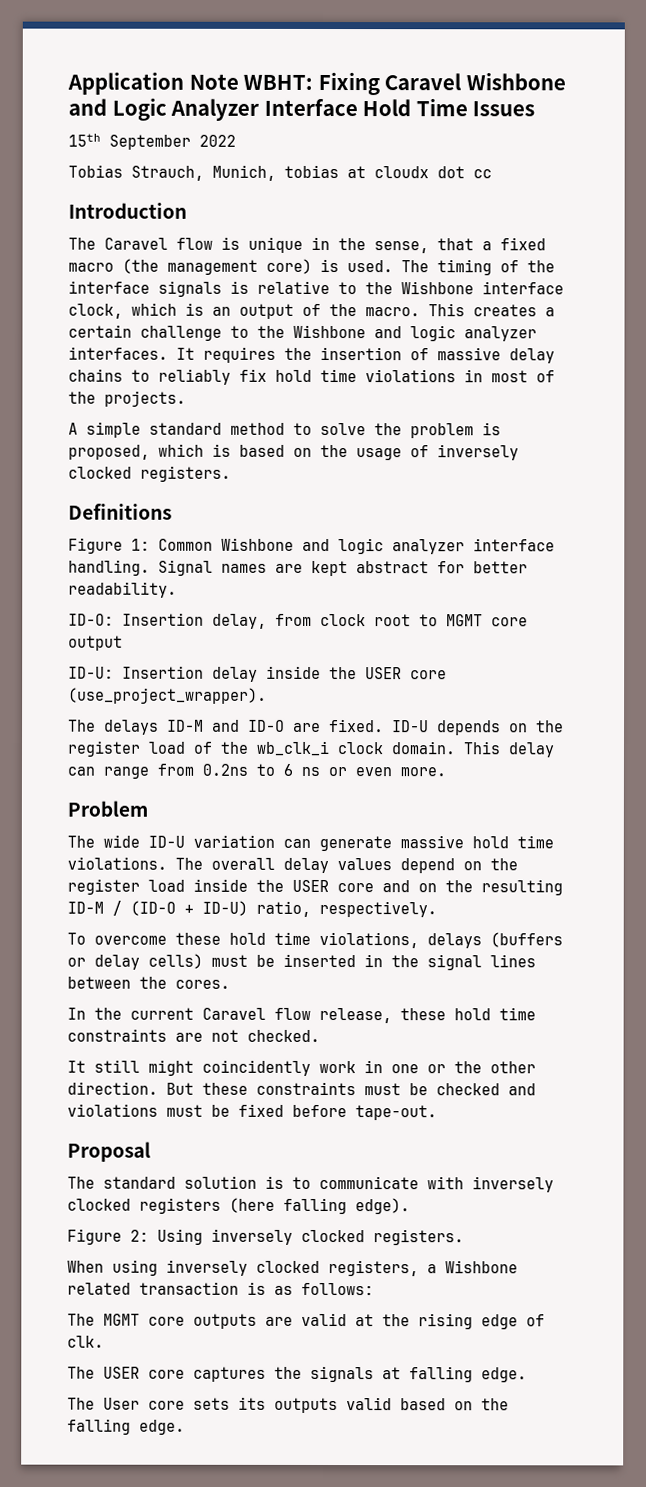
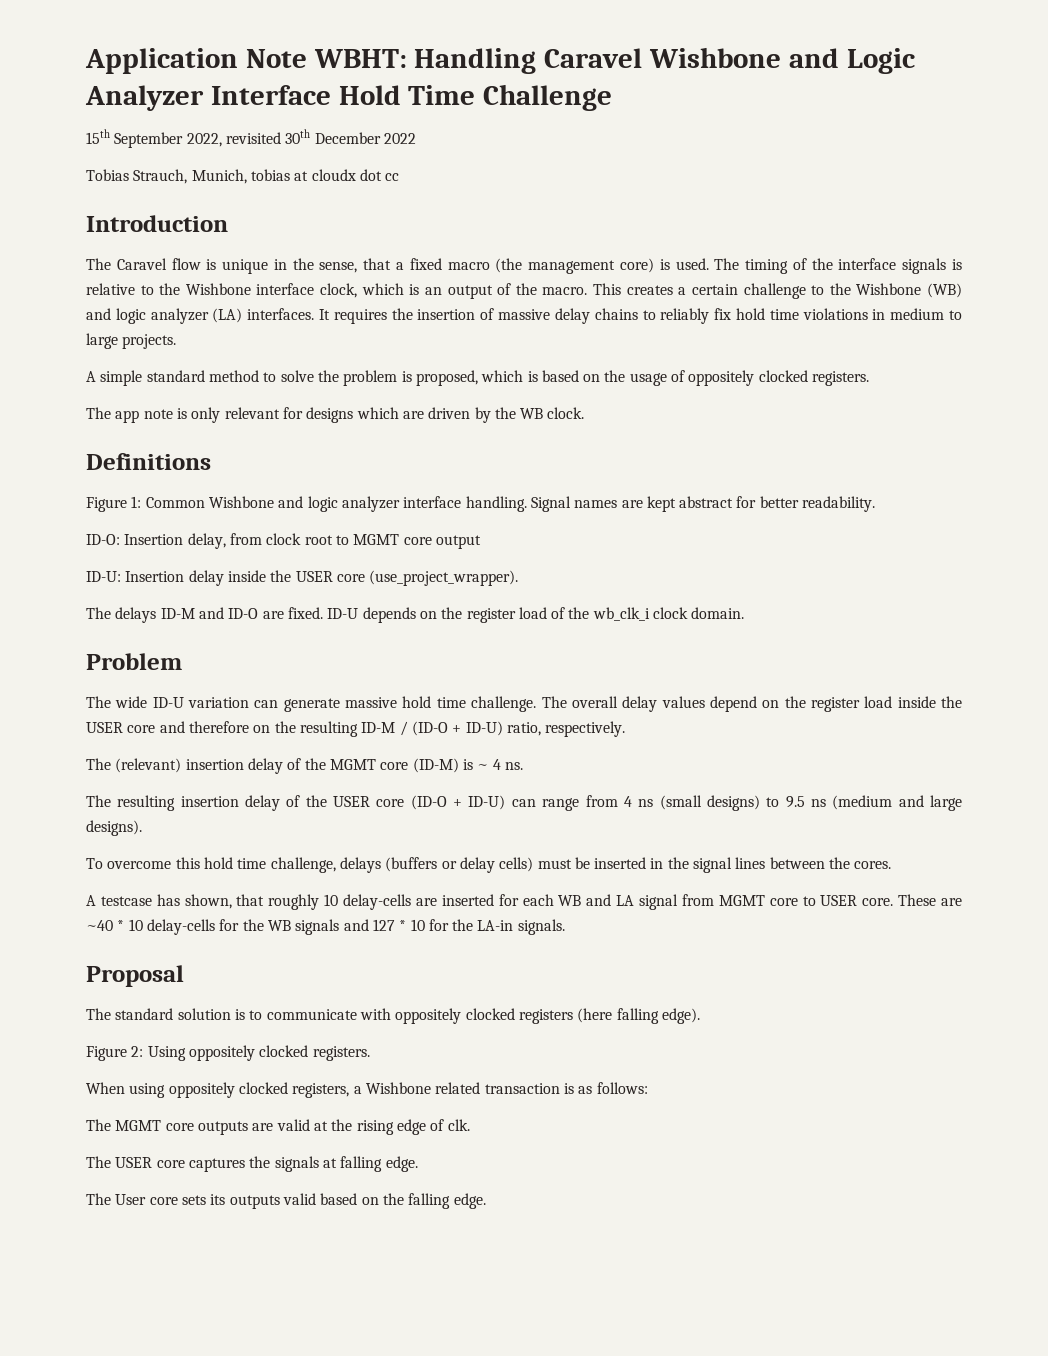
- Application Note WBHT: Fixing Caravel Wishbone and Logic Analyzer Interface Hold Time Issues
+ Application Note WBHT: Handling Caravel Wishbone and Logic Analyzer Interface Hold Time Challenge
- 15th September 2022
+ 15th September 2022, revisited 30th December 2022
- This creates a certain challenge to the Wishbone and logic analyzer interfaces.
+ This creates a certain challenge to the Wishbone (WB) and logic analyzer (LA) interfaces.
- It requires the insertion of massive delay chains to reliably fix hold time violations in most of the projects.
+ It requires the insertion of massive delay chains to reliably fix hold time violations in medium to large projects.
- A simple standard method to solve the problem is proposed, which is based on the usage of inversely clocked registers.
+ A simple standard method to solve the problem is proposed, which is based on the usage of oppositely clocked registers.
+ The app note is only relevant for designs which are driven by the WB clock.
- This delay can range from 0.2ns to 6 ns or even more.
- The wide ID-U variation can generate massive hold time violations.
+ The wide ID-U variation can generate massive hold time challenge.
- The overall delay values depend on the register load inside the USER core and on the resulting ID-M / (ID-O + ID-U) ratio, respectively.
+ The overall delay values depend on the register load inside the USER core and therefore on the resulting ID-M / (ID-O + ID-U) ratio, respectively.
+ The (relevant) insertion delay of the MGMT core (ID-M) is ~ 4 ns.
+ The resulting insertion delay of the USER core (ID-O + ID-U) can range from 4 ns (small designs) to 9.5 ns (medium and large designs).
- To overcome these hold time violations, delays (buffers or delay cells) must be inserted in the signal lines between the cores.
+ To overcome this hold time challenge, delays (buffers or delay cells) must be inserted in the signal lines between the cores.
- In the current Caravel flow release, these hold time constraints are not checked.
- It still might coincidently work in one or the other direction. But these constraints must be checked and violations must be fixed before tape-out.
+ A testcase has shown, that roughly 10 delay-cells are inserted for each WB and LA signal from MGMT core to USER core. These are ~40 * 10 delay-cells for the WB signals and 127 * 10 for the LA-in signals.
- The standard solution is to communicate with inversely clocked registers (here falling edge).
+ The standard solution is to communicate with oppositely clocked registers (here falling edge).
- Figure 2: Using inversely clocked registers.
+ Figure 2: Using oppositely clocked registers.
- When using inversely clocked registers, a Wishbone related transaction is as follows:
+ When using oppositely clocked registers, a Wishbone related transaction is as follows:

